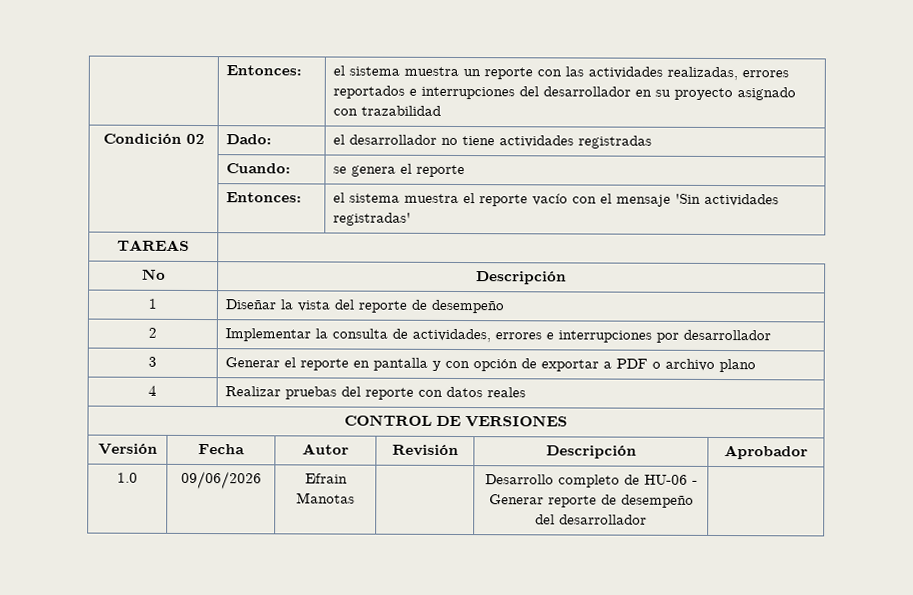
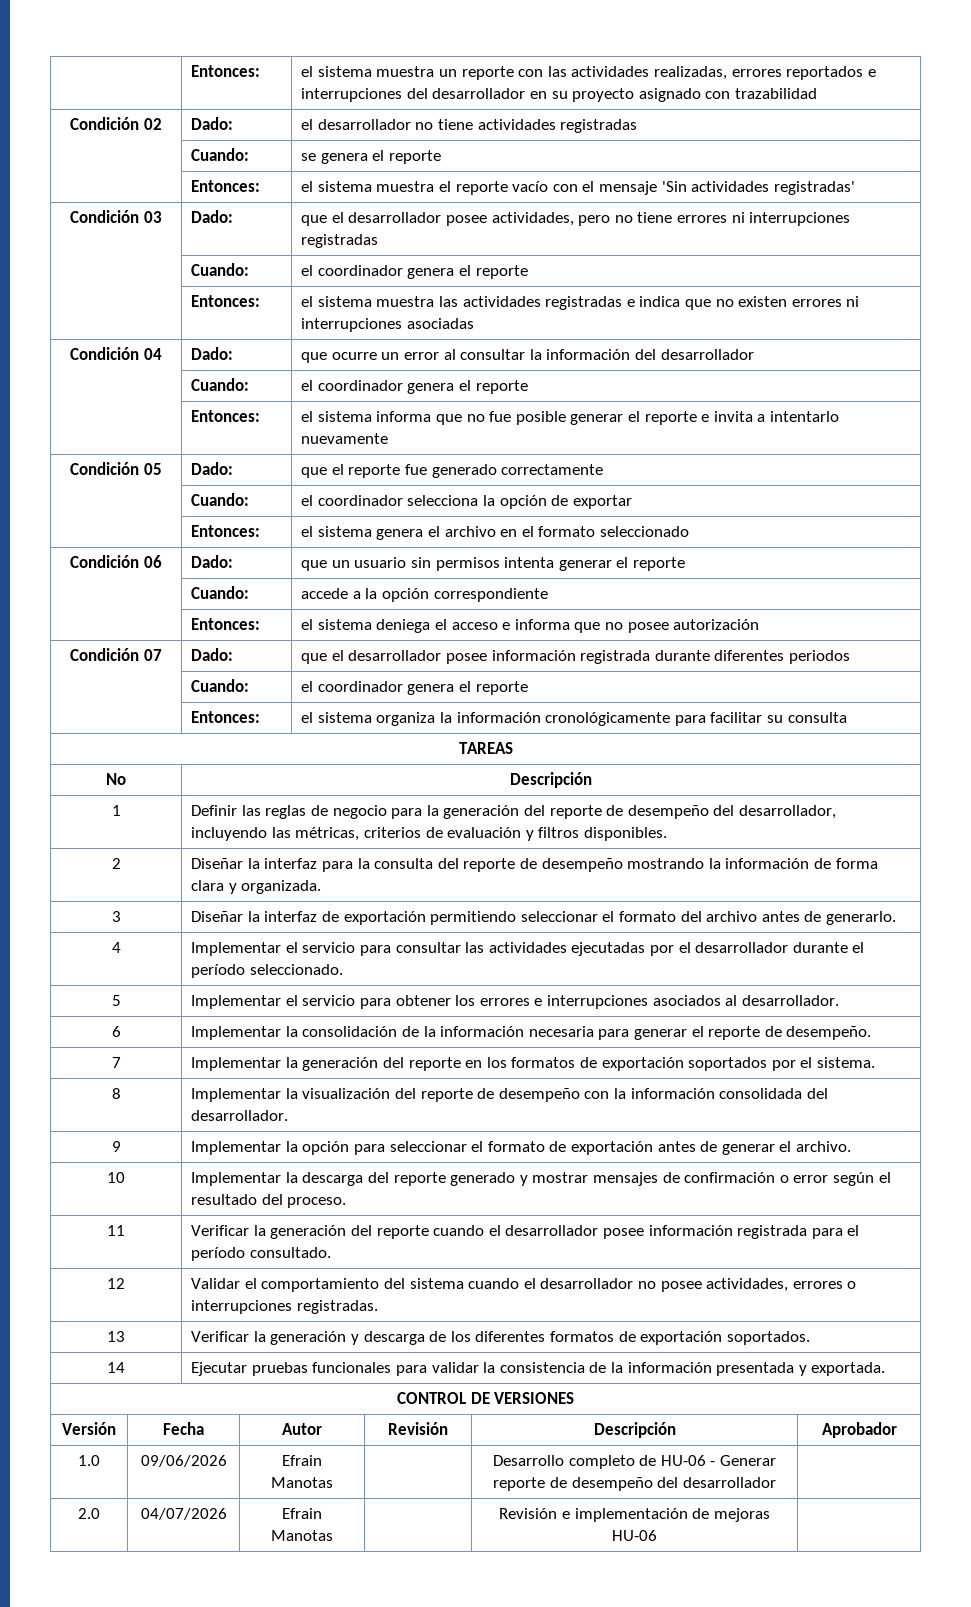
+ Condición 03 | Dado: | que el desarrollador posee actividades, pero no tiene errores ni interrupciones registradas
+ | Cuando: | el coordinador genera el reporte
+ | Entonces: | el sistema muestra las actividades registradas e indica que no existen errores ni interrupciones asociadas
+ Condición 04 | Dado: | que ocurre un error al consultar la información del desarrollador
+ | Cuando: | el coordinador genera el reporte
+ | Entonces: | el sistema informa que no fue posible generar el reporte e invita a intentarlo nuevamente
+ Condición 05 | Dado: | que el reporte fue generado correctamente
+ | Cuando: | el coordinador selecciona la opción de exportar
+ | Entonces: | el sistema genera el archivo en el formato seleccionado
+ Condición 06 | Dado: | que un usuario sin permisos intenta generar el reporte
+ | Cuando: | accede a la opción correspondiente
+ | Entonces: | el sistema deniega el acceso e informa que no posee autorización
+ Condición 07 | Dado: | que el desarrollador posee información registrada durante diferentes periodos
+ | Cuando: | el coordinador genera el reporte
+ | Entonces: | el sistema organiza la información cronológicamente para facilitar su consulta
  TAREAS
  No | Descripción
- 1 | Diseñar la vista del reporte de desempeño
- 2 | Implementar la consulta de actividades, errores e interrupciones por desarrollador
- 3 | Generar el reporte en pantalla y con opción de exportar a PDF o archivo plano
- 4 | Realizar pruebas del reporte con datos reales
+ 1 | Definir las reglas de negocio para la generación del reporte de desempeño del desarrollador, incluyendo las métricas, criterios de evaluación y filtros disponibles.
+ 2 | Diseñar la interfaz para la consulta del reporte de desempeño mostrando la información de forma clara y organizada.
+ 3 | Diseñar la interfaz de exportación permitiendo seleccionar el formato del archivo antes de generarlo.
+ 4 | Implementar el servicio para consultar las actividades ejecutadas por el desarrollador durante el período seleccionado.
+ 5 | Implementar el servicio para obtener los errores e interrupciones asociados al desarrollador.
+ 6 | Implementar la consolidación de la información necesaria para generar el reporte de desempeño.
+ 7 | Implementar la generación del reporte en los formatos de exportación soportados por el sistema.
+ 8 | Implementar la visualización del reporte de desempeño con la información consolidada del desarrollador.
+ 9 | Implementar la opción para seleccionar el formato de exportación antes de generar el archivo.
+ 10 | Implementar la descarga del reporte generado y mostrar mensajes de confirmación o error según el resultado del proceso.
+ 11 | Verificar la generación del reporte cuando el desarrollador posee información registrada para el período consultado.
+ 12 | Validar el comportamiento del sistema cuando el desarrollador no posee actividades, errores o interrupciones registradas.
+ 13 | Verificar la generación y descarga de los diferentes formatos de exportación soportados.
+ 14 | Ejecutar pruebas funcionales para validar la consistencia de la información presentada y exportada.
+ 2.0 | 04/07/2026 | Efrain Manotas | | Revisión e implementación de mejoras HU-06 |

